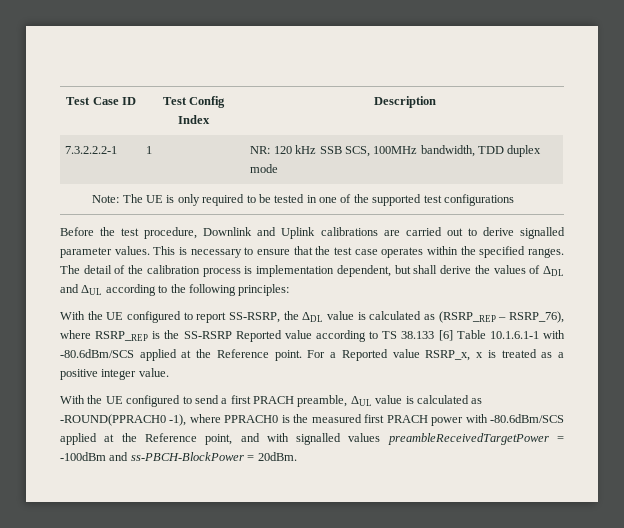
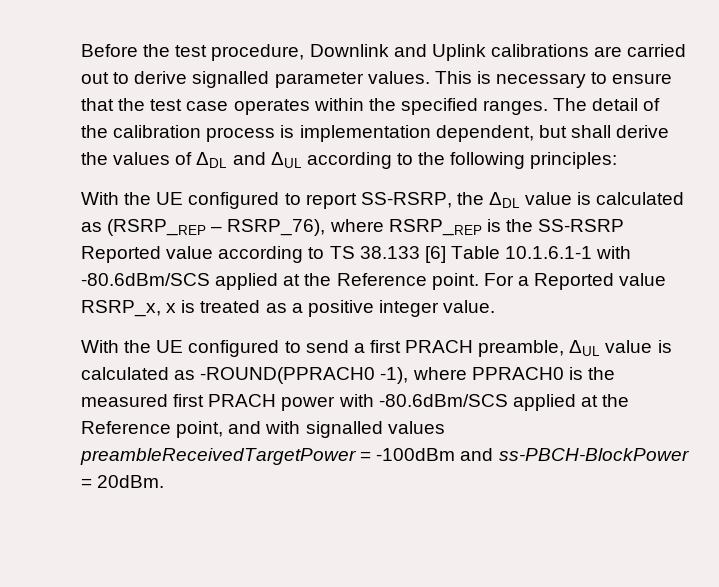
- Test Case ID | Test Config Index | Description
- 7.3.2.2.2-1 | 1 | NR: 120 kHz SSB SCS, 100MHz bandwidth, TDD duplex mode
- Note: The UE is only required to be tested in one of the supported test configurations

